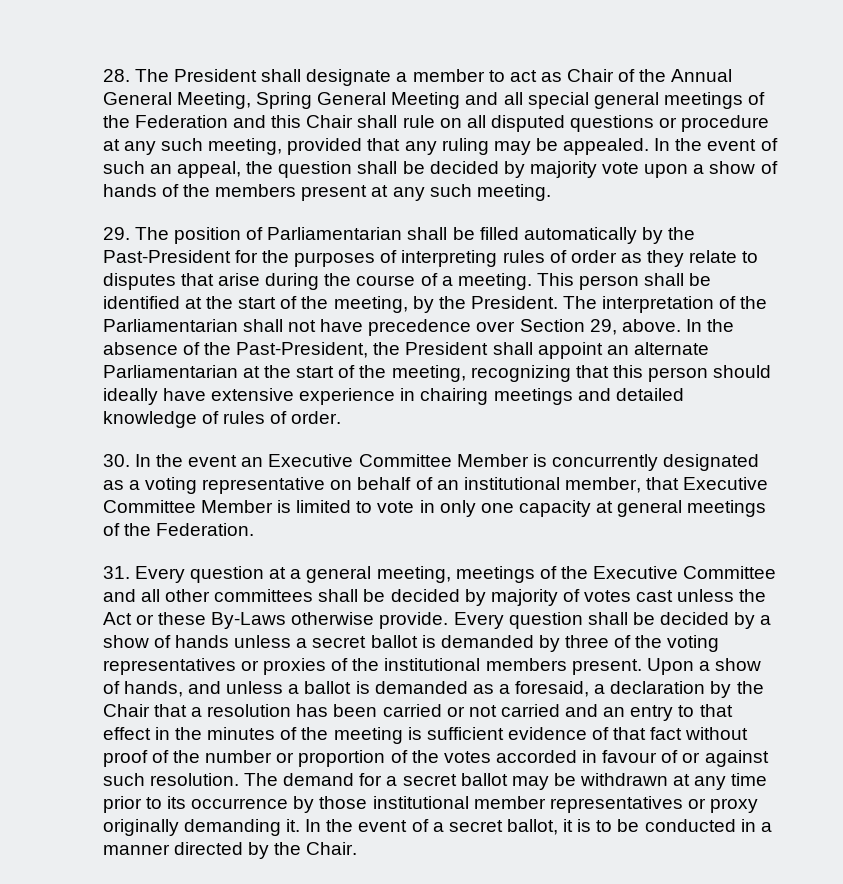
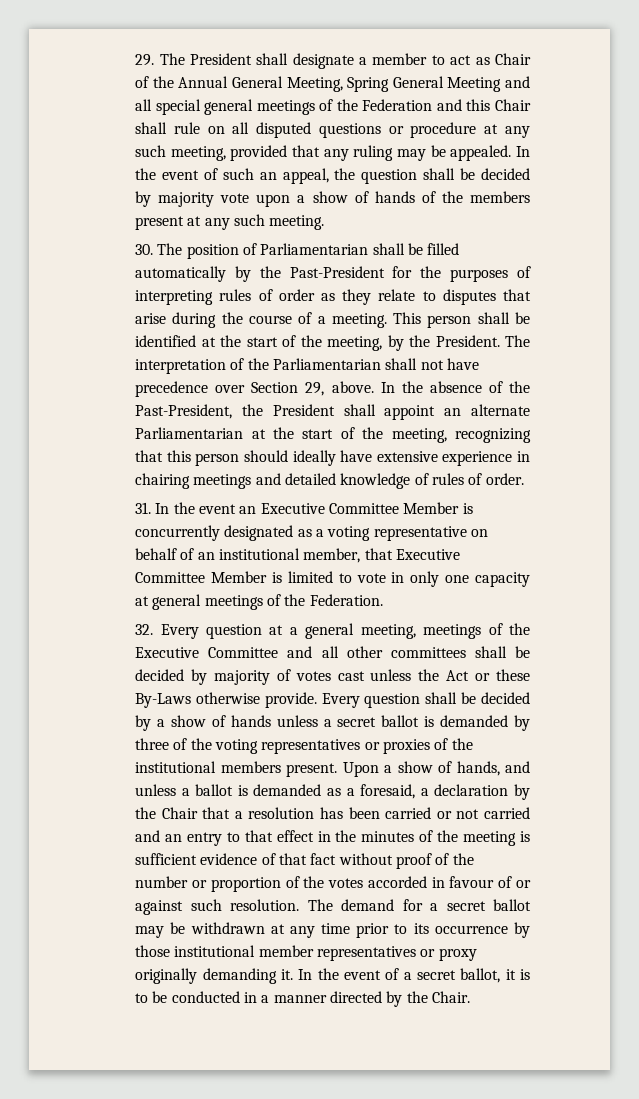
- 28. The President shall designate a member to act as Chair of the Annual General Meeting, Spring General Meeting and all special general meetings of the Federation and this Chair shall rule on all disputed questions or procedure at any such meeting, provided that any ruling may be appealed.
+ 29. The President shall designate a member to act as Chair of the Annual General Meeting, Spring General Meeting and all special general meetings of the Federation and this Chair shall rule on all disputed questions or procedure at any such meeting, provided that any ruling may be appealed.
- 29. The position of Parliamentarian shall be filled automatically by the Past-President for the purposes of interpreting rules of order as they relate to disputes that arise during the course of a meeting.
+ 30. The position of Parliamentarian shall be filled automatically by the Past-President for the purposes of interpreting rules of order as they relate to disputes that arise during the course of a meeting.
- 30. In the event an Executive Committee Member is concurrently designated as a voting representative on behalf of an institutional member, that Executive Committee Member is limited to vote in only one capacity at general meetings of the Federation.
+ 31. In the event an Executive Committee Member is concurrently designated as a voting representative on behalf of an institutional member, that Executive Committee Member is limited to vote in only one capacity at general meetings of the Federation.
- 31. Every question at a general meeting, meetings of the Executive Committee and all other committees shall be decided by majority of votes cast unless the Act or these By-Laws otherwise provide.
+ 32. Every question at a general meeting, meetings of the Executive Committee and all other committees shall be decided by majority of votes cast unless the Act or these By-Laws otherwise provide.

